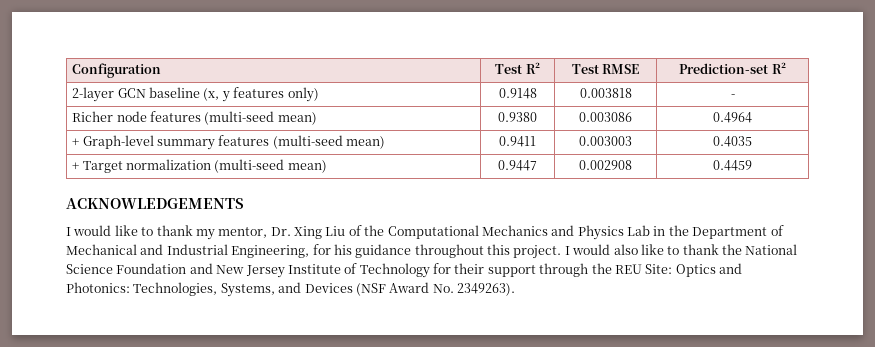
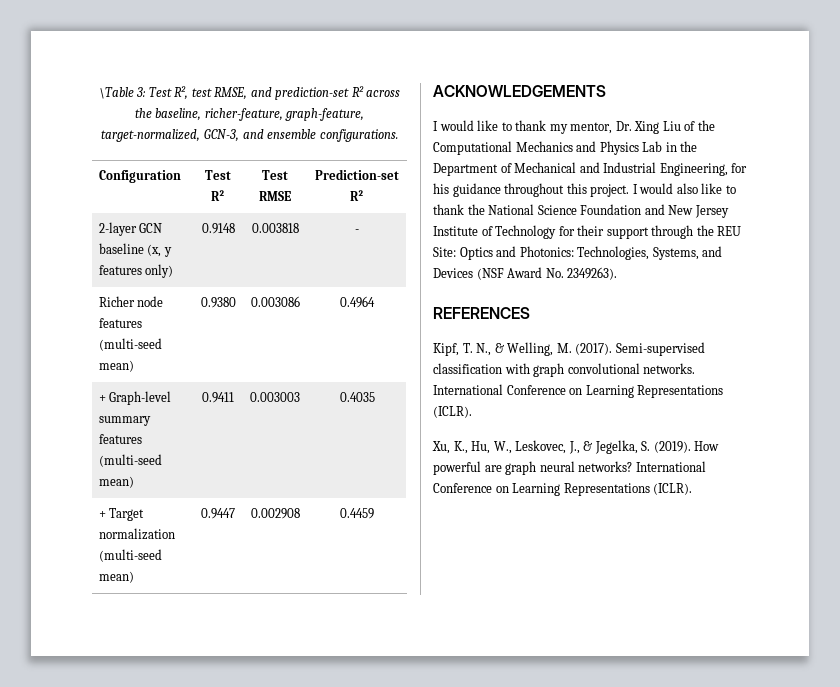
+ \Table 3: Test R², test RMSE, and prediction-set R² across the baseline, richer-feature, graph-feature, target-normalized, GCN-3, and ensemble configurations.
+ REFERENCES
+ Kipf, T. N., & Welling, M. (2017). Semi-supervised classification with graph convolutional networks. International Conference on Learning Representations (ICLR).
+ Xu, K., Hu, W., Leskovec, J., & Jegelka, S. (2019). How powerful are graph neural networks? International Conference on Learning Representations (ICLR).

